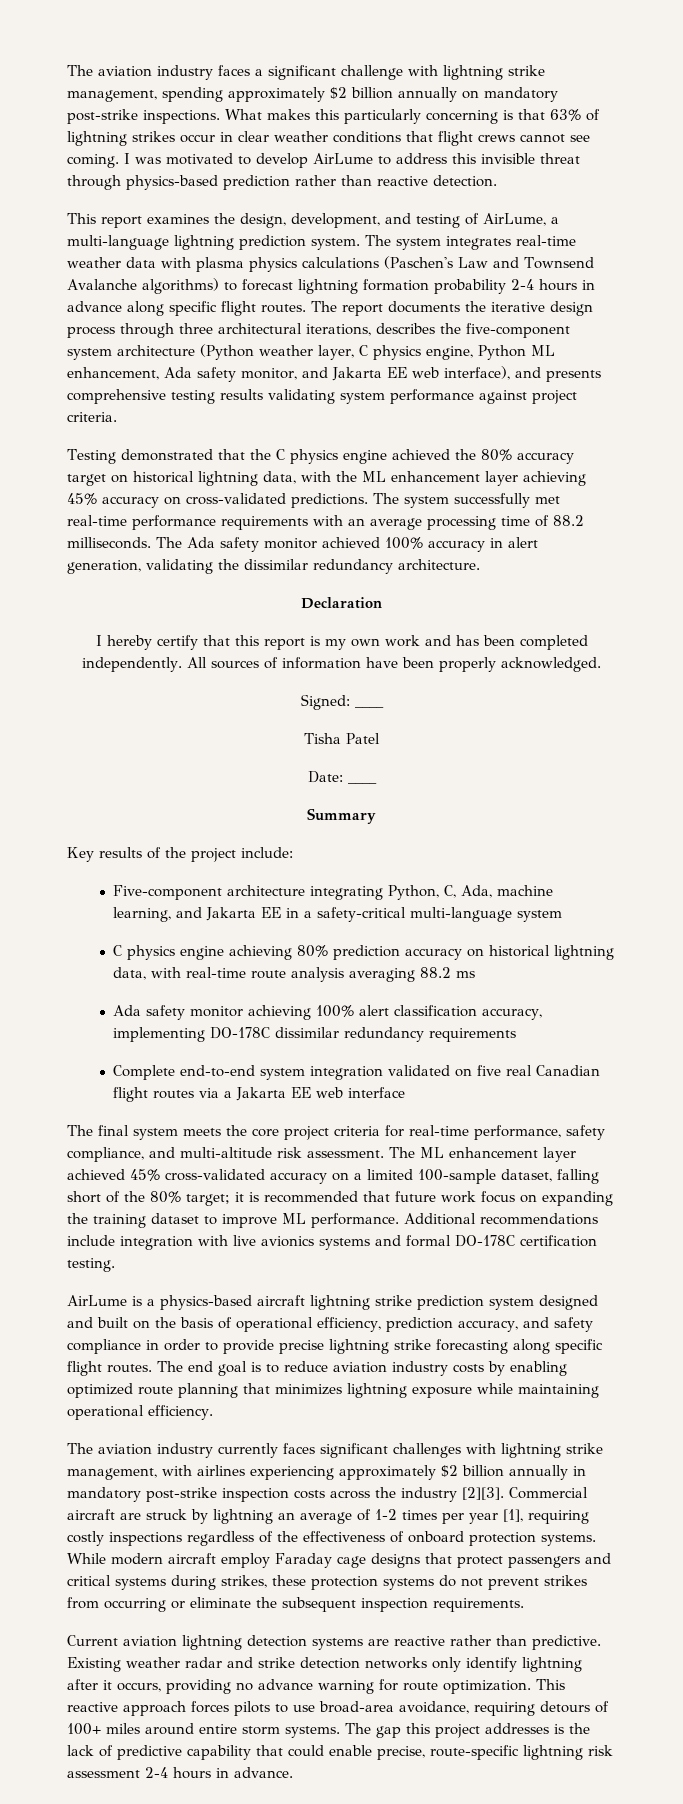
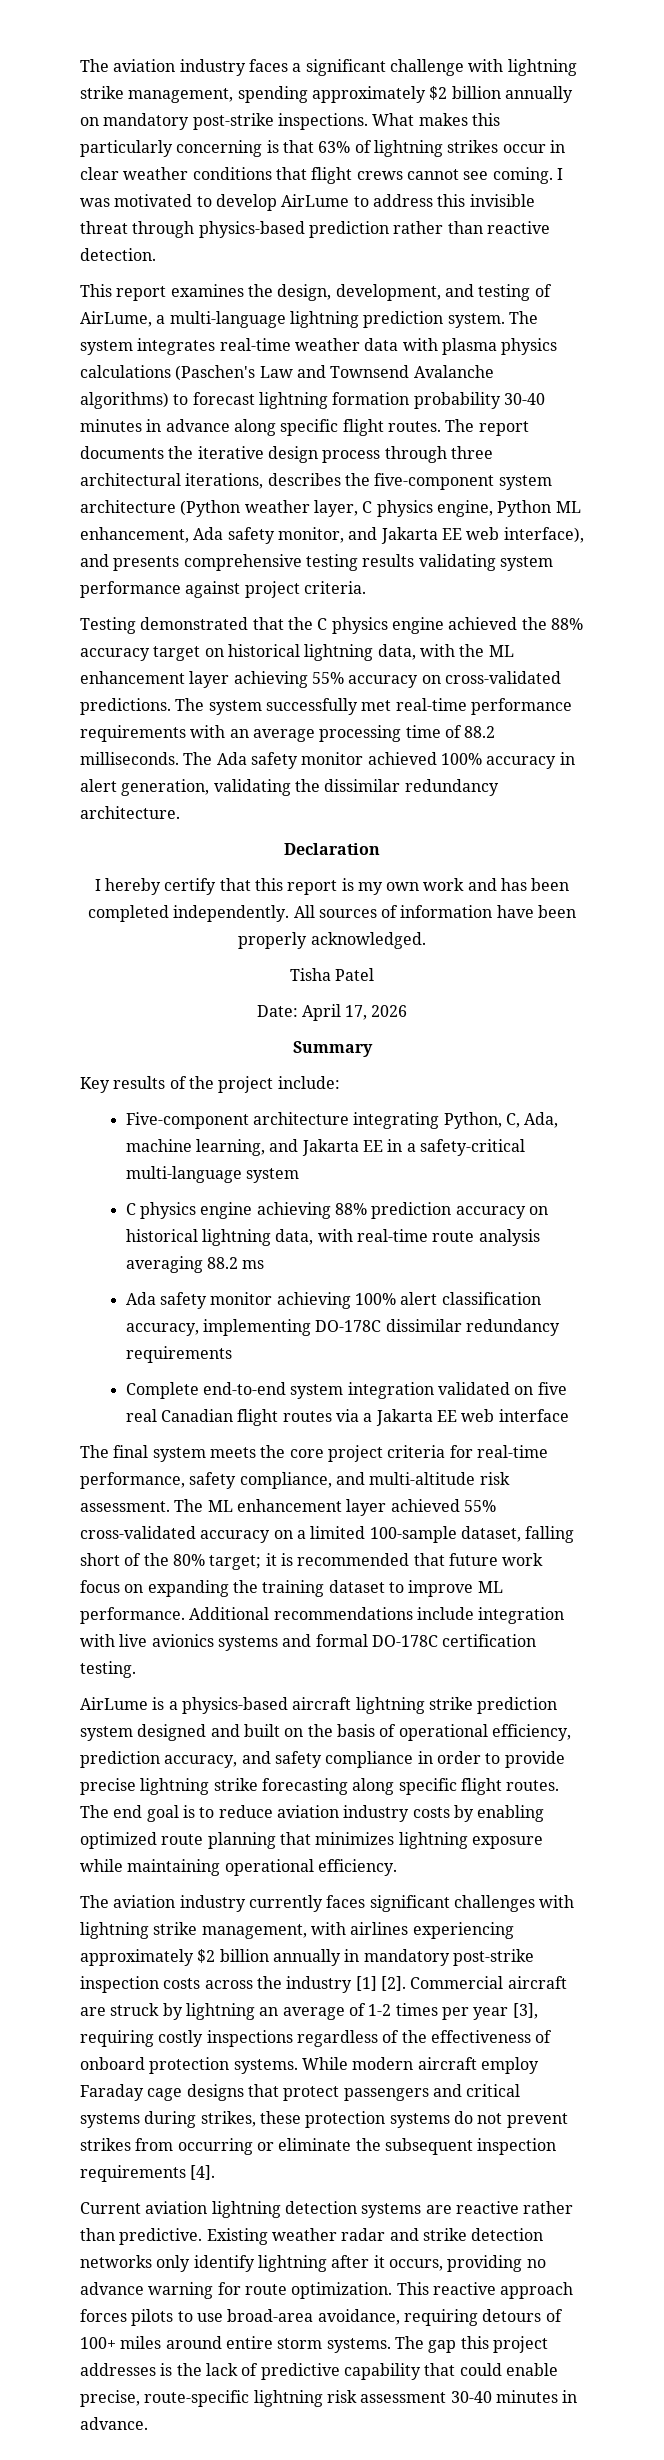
- The system integrates real-time weather data with plasma physics calculations (Paschen's Law and Townsend Avalanche algorithms) to forecast lightning formation probability 2-4 hours in advance along specific flight routes.
+ The system integrates real-time weather data with plasma physics calculations (Paschen's Law and Townsend Avalanche algorithms) to forecast lightning formation probability 30-40 minutes in advance along specific flight routes.
- Testing demonstrated that the C physics engine achieved the 80% accuracy target on historical lightning data, with the ML enhancement layer achieving 45% accuracy on cross-validated predictions.
+ Testing demonstrated that the C physics engine achieved the 88% accuracy target on historical lightning data, with the ML enhancement layer achieving 55% accuracy on cross-validated predictions.
- Signed: ____
- Date: ____
+ Date: April 17, 2026
- C physics engine achieving 80% prediction accuracy on historical lightning data, with real-time route analysis averaging 88.2 ms
+ C physics engine achieving 88% prediction accuracy on historical lightning data, with real-time route analysis averaging 88.2 ms
- The ML enhancement layer achieved 45% cross-validated accuracy on a limited 100-sample dataset, falling short of the 80% target; it is recommended that future work focus on expanding the training dataset to improve ML performance.
+ The ML enhancement layer achieved 55% cross-validated accuracy on a limited 100-sample dataset, falling short of the 80% target; it is recommended that future work focus on expanding the training dataset to improve ML performance.
- The aviation industry currently faces significant challenges with lightning strike management, with airlines experiencing approximately $2 billion annually in mandatory post-strike inspection costs across the industry [2][3].
+ The aviation industry currently faces significant challenges with lightning strike management, with airlines experiencing approximately $2 billion annually in mandatory post-strike inspection costs across the industry [1] [2].
- Commercial aircraft are struck by lightning an average of 1-2 times per year [1], requiring costly inspections regardless of the effectiveness of onboard protection systems.
+ Commercial aircraft are struck by lightning an average of 1-2 times per year [3], requiring costly inspections regardless of the effectiveness of onboard protection systems.
- While modern aircraft employ Faraday cage designs that protect passengers and critical systems during strikes, these protection systems do not prevent strikes from occurring or eliminate the subsequent inspection requirements.
+ While modern aircraft employ Faraday cage designs that protect passengers and critical systems during strikes, these protection systems do not prevent strikes from occurring or eliminate the subsequent inspection requirements [4].
- The gap this project addresses is the lack of predictive capability that could enable precise, route-specific lightning risk assessment 2-4 hours in advance.
+ The gap this project addresses is the lack of predictive capability that could enable precise, route-specific lightning risk assessment 30-40 minutes in advance.

